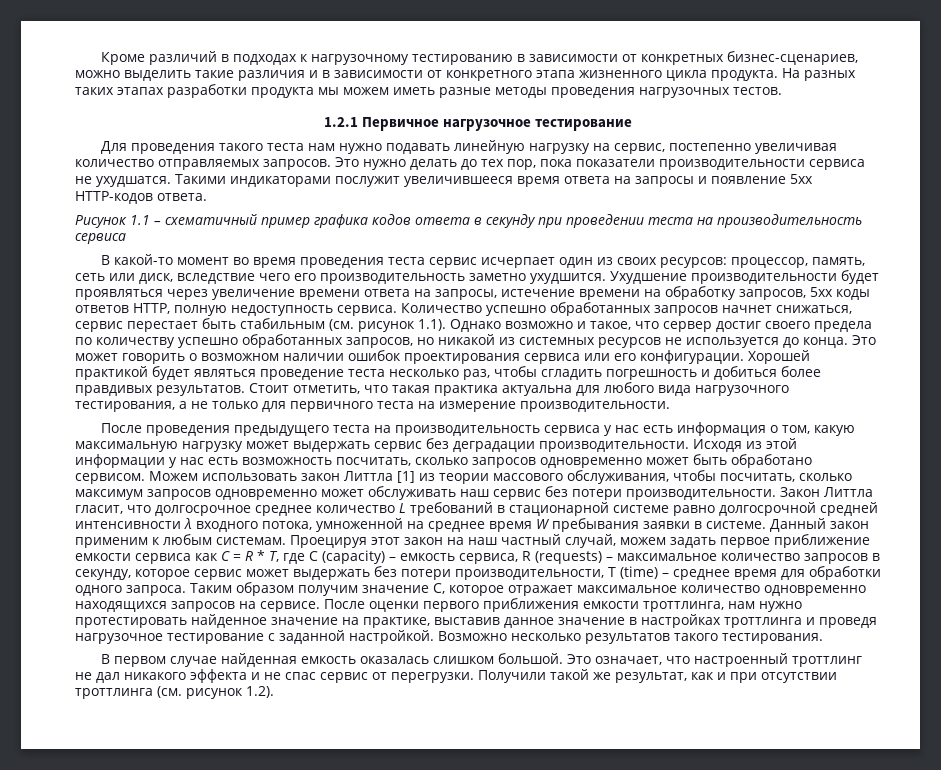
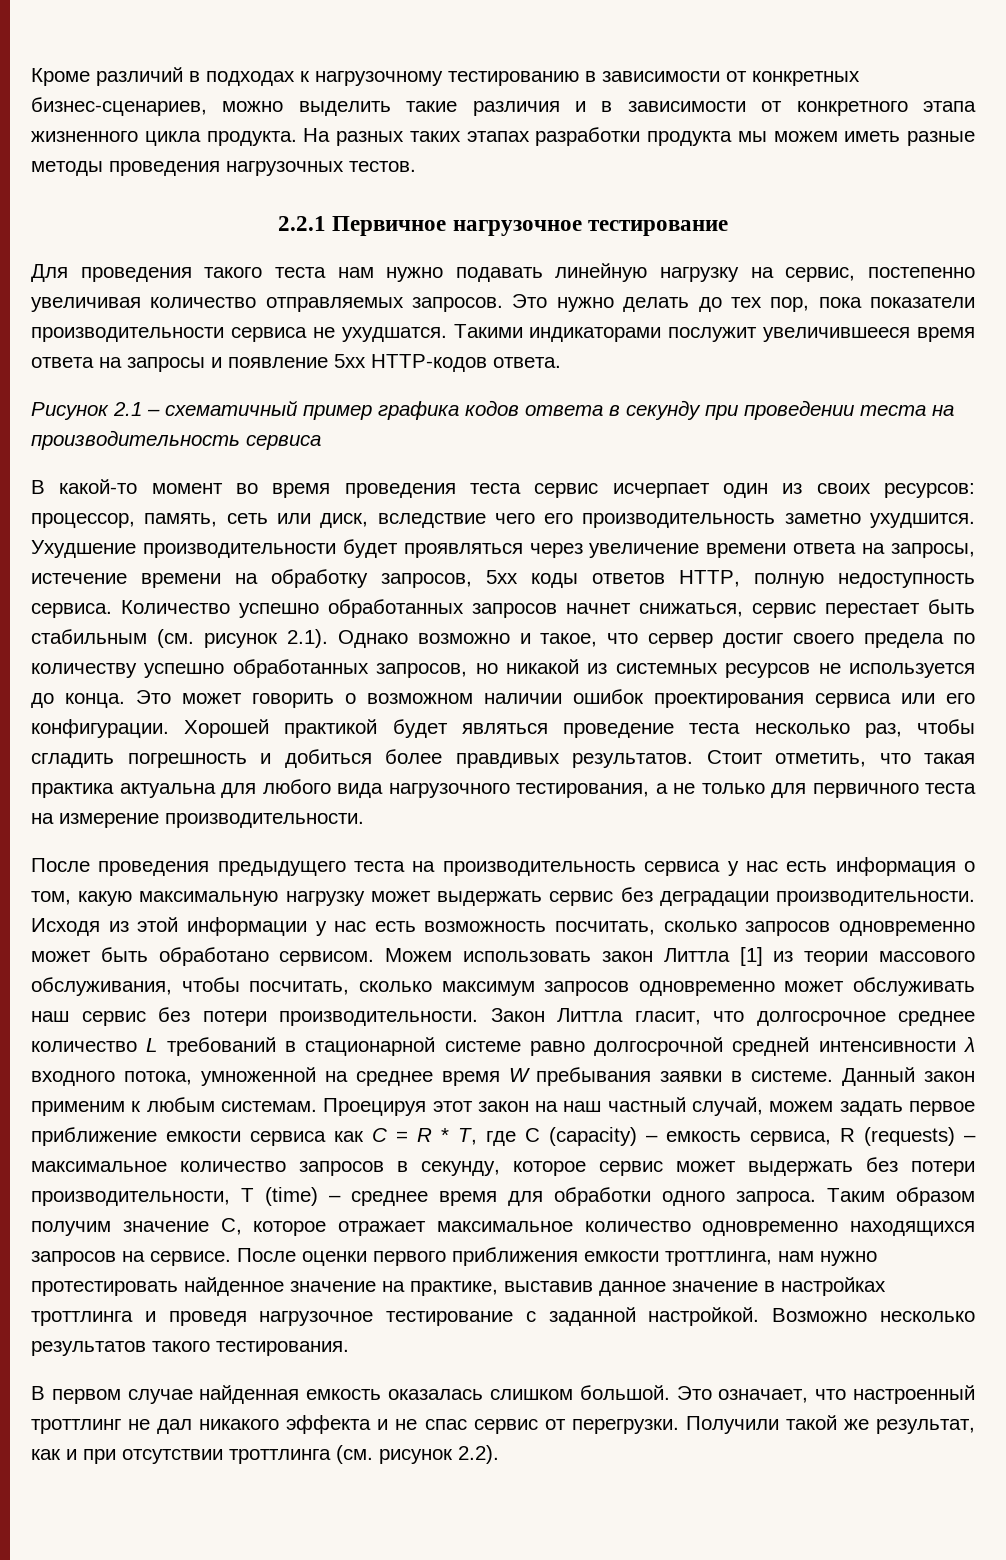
- 1.2.1 Первичное нагрузочное тестирование
+ 2.2.1 Первичное нагрузочное тестирование
- Рисунок 1.1 – схематичный пример графика кодов ответа в секунду при проведении теста на производительность сервиса
+ Рисунок 2.1 – схематичный пример графика кодов ответа в секунду при проведении теста на производительность сервиса
- Количество успешно обработанных запросов начнет снижаться, сервис перестает быть стабильным (см. рисунок 1.1). Однако возможно и такое, что сервер достиг своего предела по количеству успешно обработанных запросов, но никакой из системных ресурсов не используется до конца.
+ Количество успешно обработанных запросов начнет снижаться, сервис перестает быть стабильным (см. рисунок 2.1). Однако возможно и такое, что сервер достиг своего предела по количеству успешно обработанных запросов, но никакой из системных ресурсов не используется до конца.
- Получили такой же результат, как и при отсутствии троттлинга (см. рисунок 1.2).
+ Получили такой же результат, как и при отсутствии троттлинга (см. рисунок 2.2).

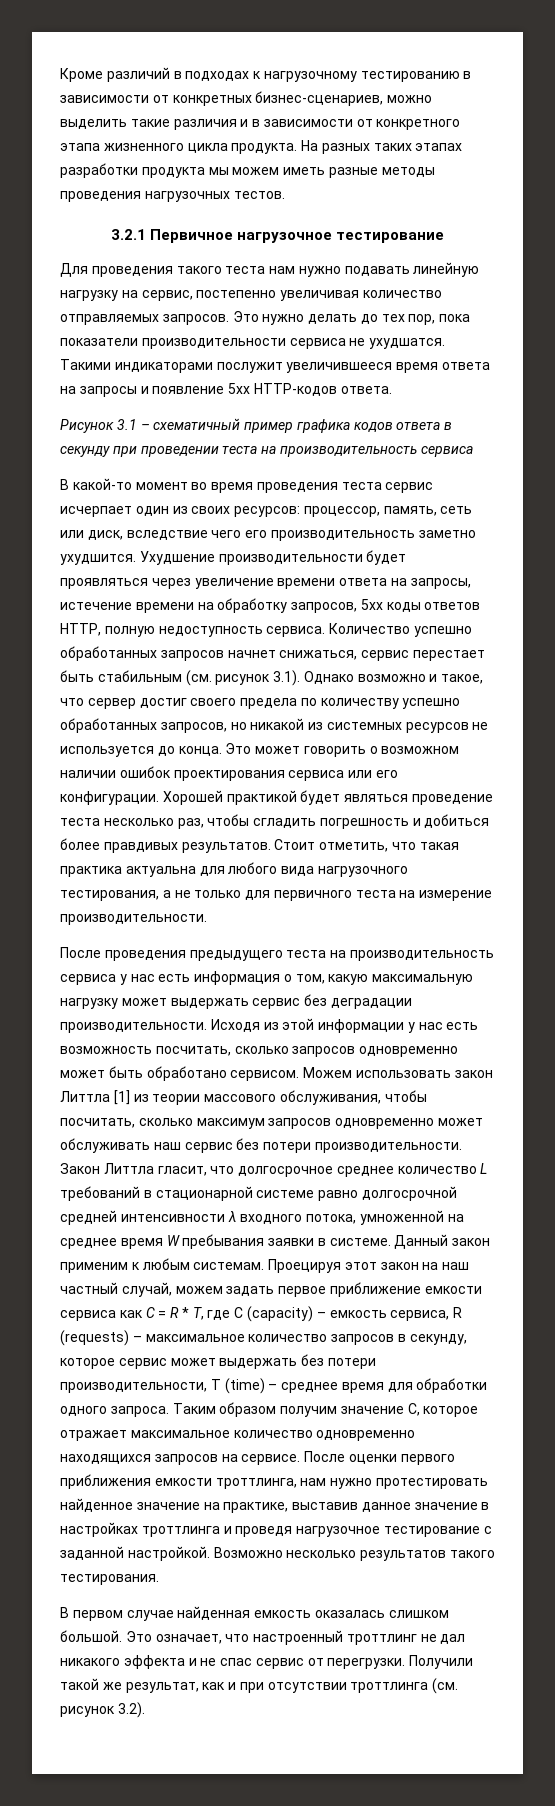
- 2.2.1 Первичное нагрузочное тестирование
+ 3.2.1 Первичное нагрузочное тестирование
- Рисунок 2.1 – схематичный пример графика кодов ответа в секунду при проведении теста на производительность сервиса
+ Рисунок 3.1 – схематичный пример графика кодов ответа в секунду при проведении теста на производительность сервиса
- Количество успешно обработанных запросов начнет снижаться, сервис перестает быть стабильным (см. рисунок 2.1). Однако возможно и такое, что сервер достиг своего предела по количеству успешно обработанных запросов, но никакой из системных ресурсов не используется до конца.
+ Количество успешно обработанных запросов начнет снижаться, сервис перестает быть стабильным (см. рисунок 3.1). Однако возможно и такое, что сервер достиг своего предела по количеству успешно обработанных запросов, но никакой из системных ресурсов не используется до конца.
- Получили такой же результат, как и при отсутствии троттлинга (см. рисунок 2.2).
+ Получили такой же результат, как и при отсутствии троттлинга (см. рисунок 3.2).

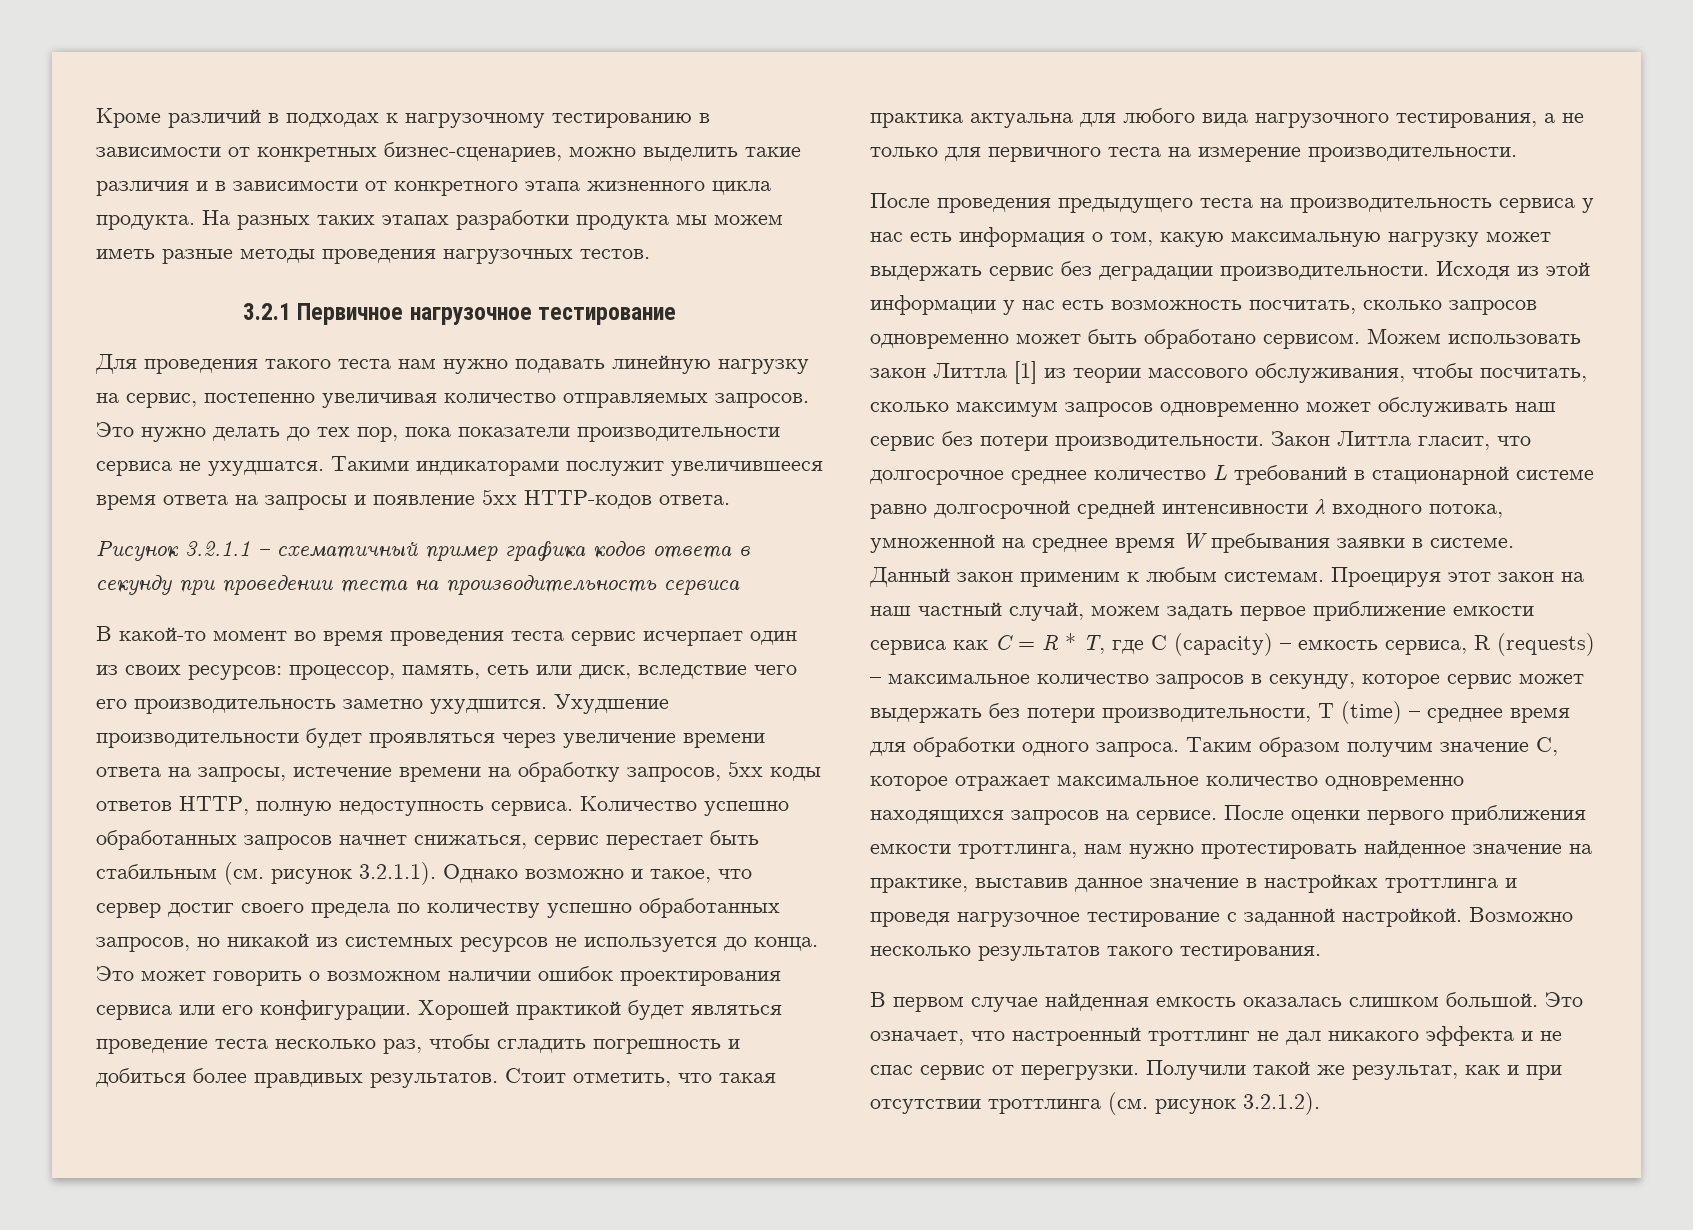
- Рисунок 3.1 – схематичный пример графика кодов ответа в секунду при проведении теста на производительность сервиса
+ Рисунок 3.2.1.1 – схематичный пример графика кодов ответа в секунду при проведении теста на производительность сервиса
- Количество успешно обработанных запросов начнет снижаться, сервис перестает быть стабильным (см. рисунок 3.1). Однако возможно и такое, что сервер достиг своего предела по количеству успешно обработанных запросов, но никакой из системных ресурсов не используется до конца.
+ Количество успешно обработанных запросов начнет снижаться, сервис перестает быть стабильным (см. рисунок 3.2.1.1). Однако возможно и такое, что сервер достиг своего предела по количеству успешно обработанных запросов, но никакой из системных ресурсов не используется до конца.
- Получили такой же результат, как и при отсутствии троттлинга (см. рисунок 3.2).
+ Получили такой же результат, как и при отсутствии троттлинга (см. рисунок 3.2.1.2).

